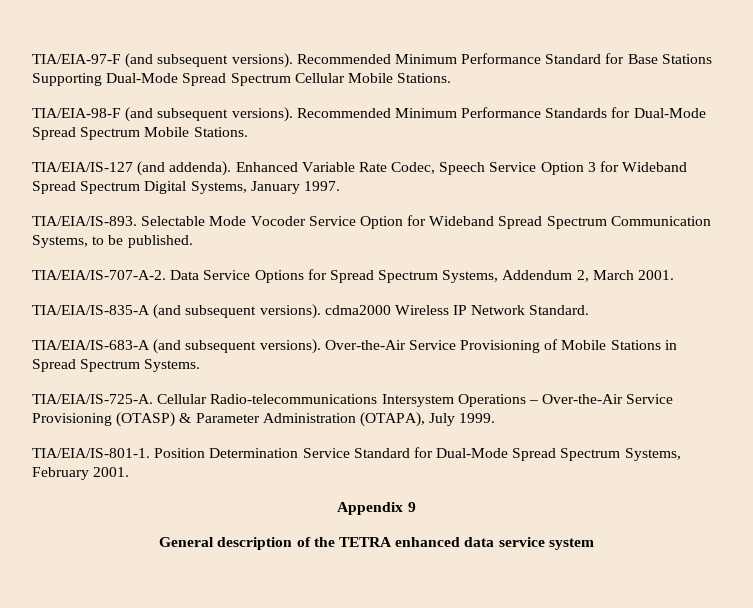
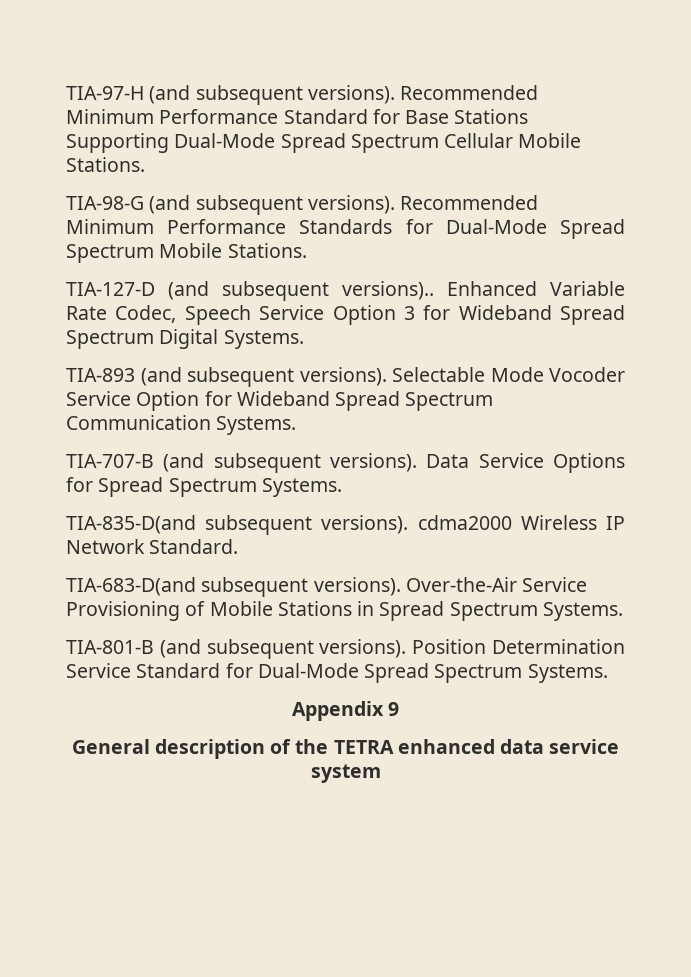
- TIA/EIA-97-F (and subsequent versions).
+ TIA-97-H (and subsequent versions).
- TIA/EIA-98-F (and subsequent versions).
+ TIA-98-G (and subsequent versions).
- TIA/EIA/IS-127 (and addenda).
+ TIA-127-D (and subsequent versions)..
- Enhanced Variable Rate Codec, Speech Service Option 3 for Wideband Spread Spectrum Digital Systems, January 1997.
- TIA/EIA/IS-893.
+ Enhanced Variable Rate Codec, Speech Service Option 3 for Wideband Spread Spectrum Digital Systems.
+ TIA-893 (and subsequent versions).
- Selectable Mode Vocoder Service Option for Wideband Spread Spectrum Communication Systems, to be published.
- TIA/EIA/IS-707-A-2.
+ Selectable Mode Vocoder Service Option for Wideband Spread Spectrum Communication Systems.
+ TIA-707-B (and subsequent versions).
- Data Service Options for Spread Spectrum Systems, Addendum 2, March 2001.
- TIA/EIA/IS-835-A (and subsequent versions). cdma2000 Wireless IP Network Standard.
+ Data Service Options for Spread Spectrum Systems.
+ TIA-835-D(and subsequent versions). cdma2000 Wireless IP Network Standard.
- TIA/EIA/IS-683-A (and subsequent versions).
+ TIA-683-D(and subsequent versions).
- TIA/EIA/IS-725-A. Cellular Radio-telecommunications Intersystem Operations – Over-the-Air Service Provisioning (OTASP) & Parameter Administration (OTAPA), July 1999.
- TIA/EIA/IS-801-1.
+ TIA-801-B (and subsequent versions).
- Position Determination Service Standard for Dual-Mode Spread Spectrum Systems, February 2001.
+ Position Determination Service Standard for Dual-Mode Spread Spectrum Systems.

